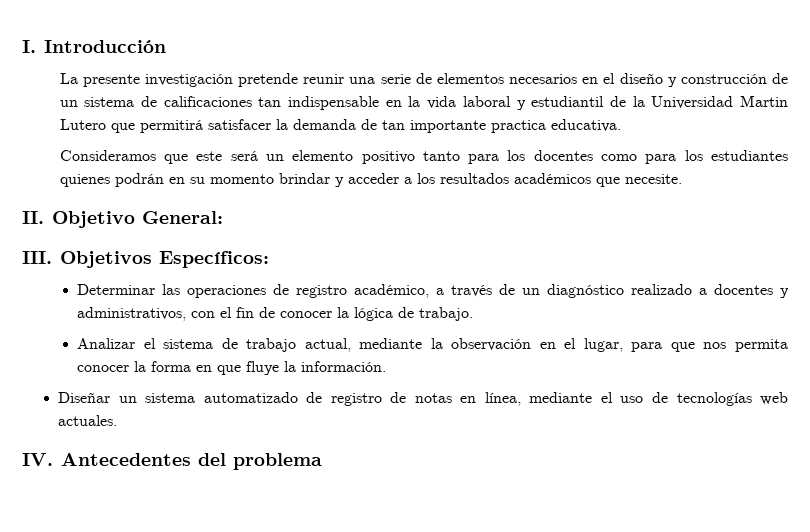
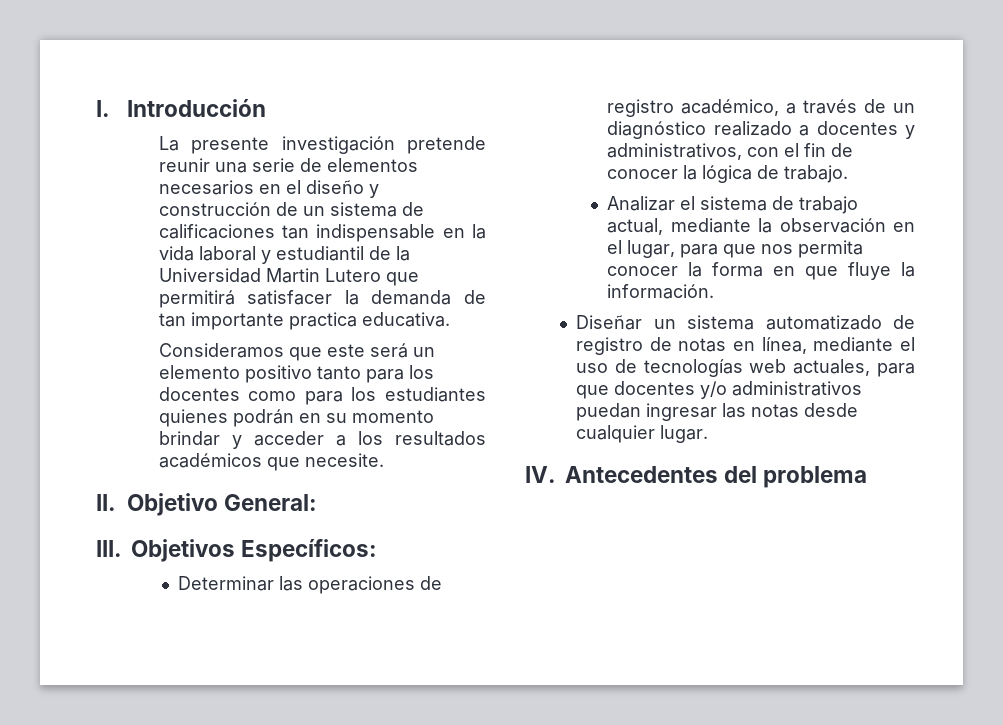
- Diseñar un sistema automatizado de registro de notas en línea, mediante el uso de tecnologías web actuales.
+ Diseñar un sistema automatizado de registro de notas en línea, mediante el uso de tecnologías web actuales, para que docentes y/o administrativos puedan ingresar las notas desde cualquier lugar.

